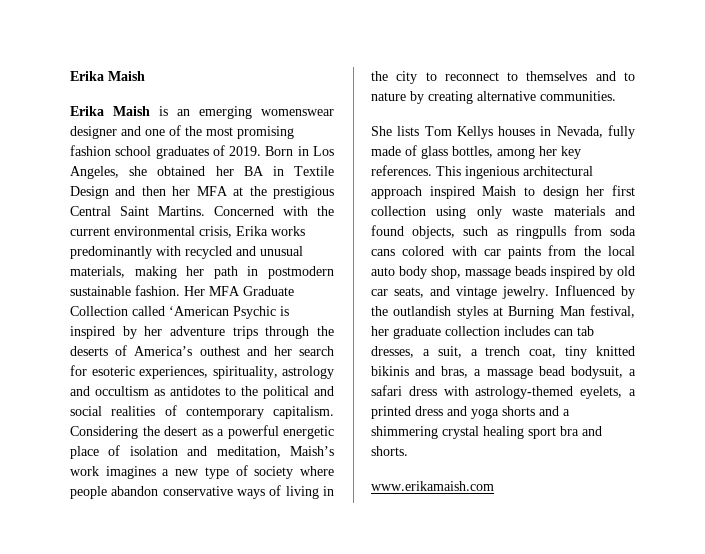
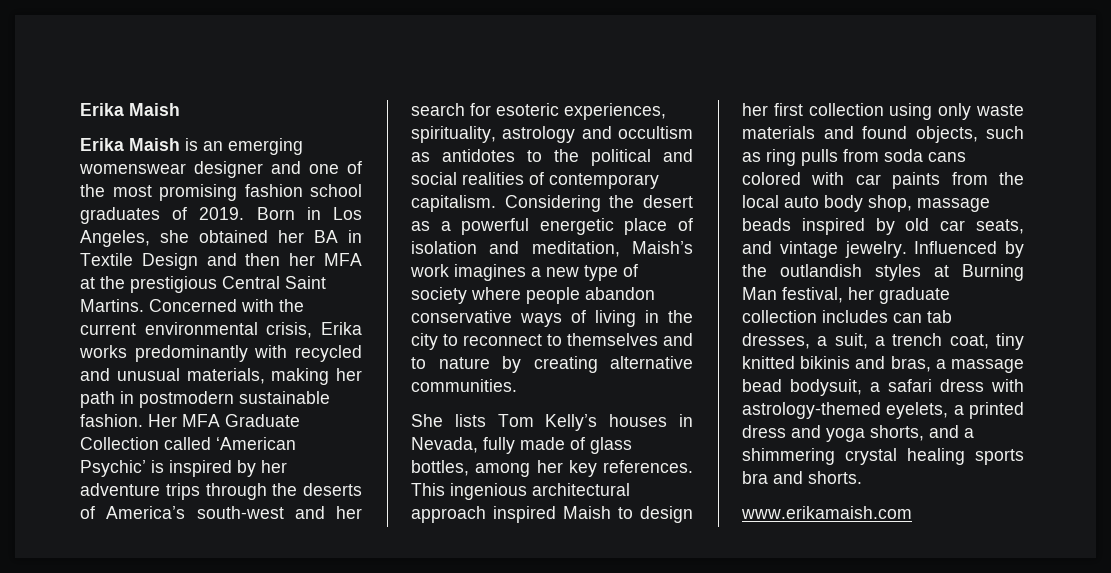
- Her MFA Graduate Collection called ‘American Psychic is inspired by her adventure trips through the deserts of America’s outhest and her search for esoteric experiences, spirituality, astrology and occultism as antidotes to the political and social realities of contemporary capitalism.
+ Her MFA Graduate Collection called ‘American Psychic’ is inspired by her adventure trips through the deserts of America’s south-west and her search for esoteric experiences, spirituality, astrology and occultism as antidotes to the political and social realities of contemporary capitalism.
- She lists Tom Kellys houses in Nevada, fully made of glass bottles, among her key references.
+ She lists Tom Kelly’s houses in Nevada, fully made of glass bottles, among her key references.
- This ingenious architectural approach inspired Maish to design her first collection using only waste materials and found objects, such as ringpulls from soda cans colored with car paints from the local auto body shop, massage beads inspired by old car seats, and vintage jewelry.
+ This ingenious architectural approach inspired Maish to design her first collection using only waste materials and found objects, such as ring pulls from soda cans colored with car paints from the local auto body shop, massage beads inspired by old car seats, and vintage jewelry.
- Influenced by the outlandish styles at Burning Man festival, her graduate collection includes can tab dresses, a suit, a trench coat, tiny knitted bikinis and bras, a massage bead bodysuit, a safari dress with astrology-themed eyelets, a printed dress and yoga shorts and a shimmering crystal healing sport bra and shorts.
+ Influenced by the outlandish styles at Burning Man festival, her graduate collection includes can tab dresses, a suit, a trench coat, tiny knitted bikinis and bras, a massage bead bodysuit, a safari dress with astrology-themed eyelets, a printed dress and yoga shorts, and a shimmering crystal healing sports bra and shorts.

